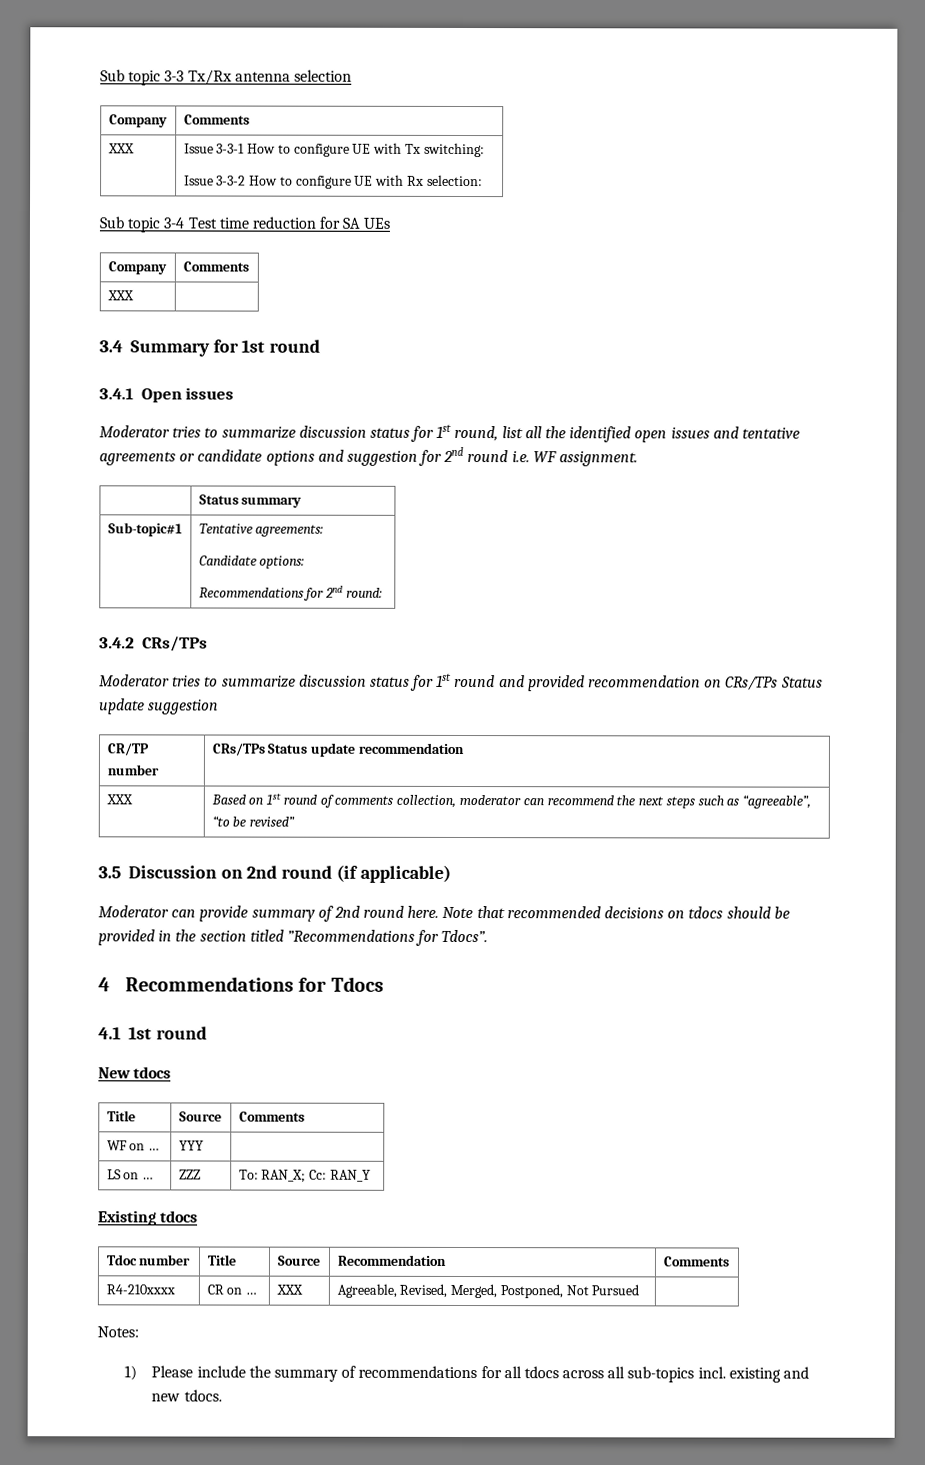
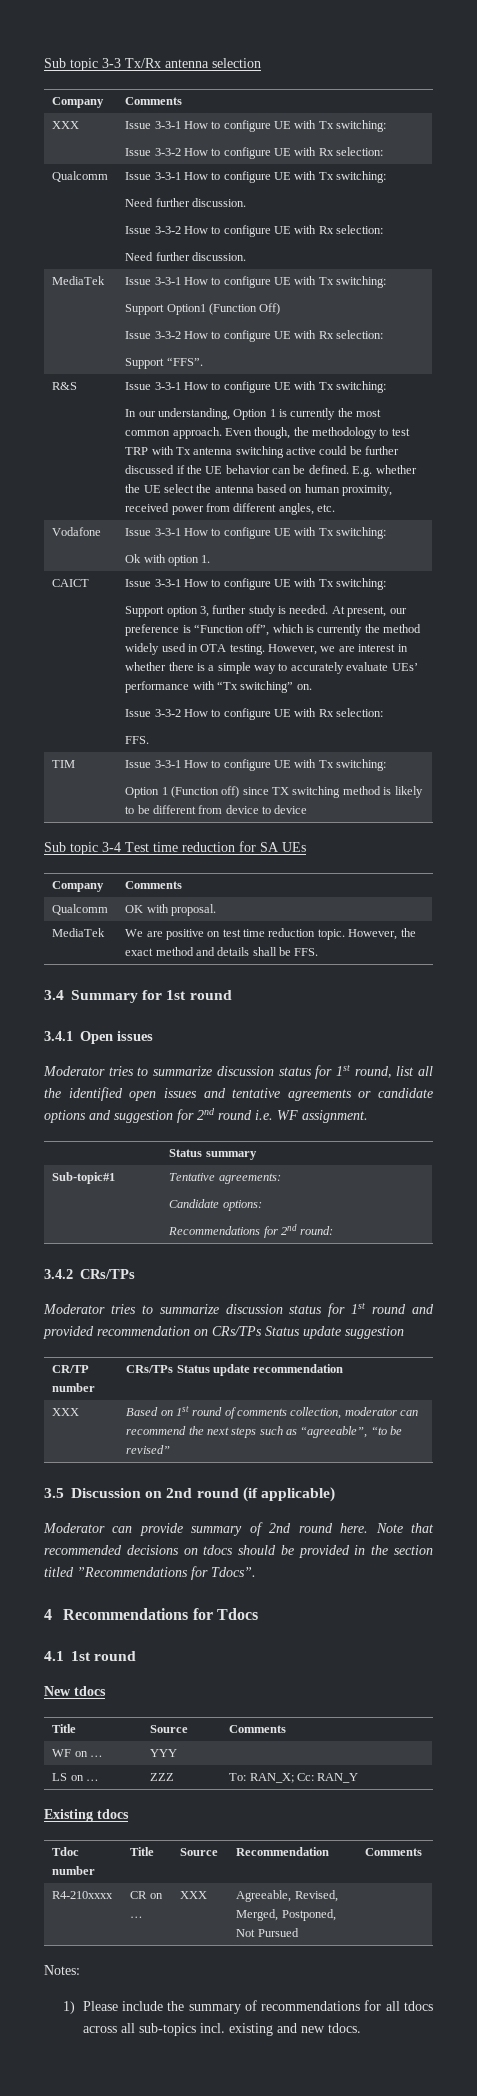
+ Qualcomm | Issue 3-3-1 How to configure UE with Tx switching:
+ Need further discussion.
+ Issue 3-3-2 How to configure UE with Rx selection:
+ Need further discussion.
+ MediaTek | Issue 3-3-1 How to configure UE with Tx switching:
+ Support Option1 (Function Off)
+ Issue 3-3-2 How to configure UE with Rx selection:
+ Support “FFS”.
+ R&S | Issue 3-3-1 How to configure UE with Tx switching:
+ In our understanding, Option 1 is currently the most common approach. Even though, the methodology to test TRP with Tx antenna switching active could be further discussed if the UE behavior can be defined. E.g. whether the UE select the antenna based on human proximity, received power from different angles, etc.
+ Vodafone | Issue 3-3-1 How to configure UE with Tx switching:
+ Ok with option 1.
+ CAICT | Issue 3-3-1 How to configure UE with Tx switching:
+ Support option 3, further study is needed. At present, our preference is “Function off”, which is currently the method widely used in OTA testing. However, we are interest in whether there is a simple way to accurately evaluate UEs’ performance with “Tx switching” on.
+ Issue 3-3-2 How to configure UE with Rx selection:
+ FFS.
+ TIM | Issue 3-3-1 How to configure UE with Tx switching:
+ Option 1 (Function off) since TX switching method is likely to be different from device to device
  Sub topic 3-4 Test time reduction for SA UEs
  Company | Comments
- XXX |
+ Qualcomm | OK with proposal.
+ MediaTek | We are positive on test time reduction topic. However, the exact method and details shall be FFS.

